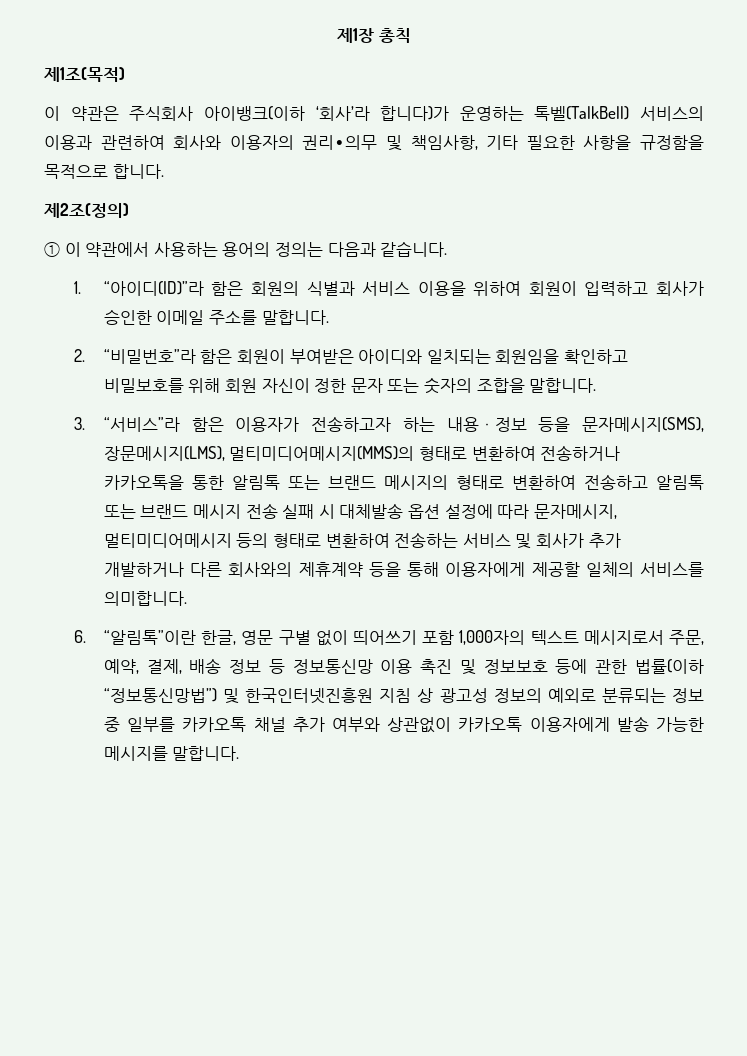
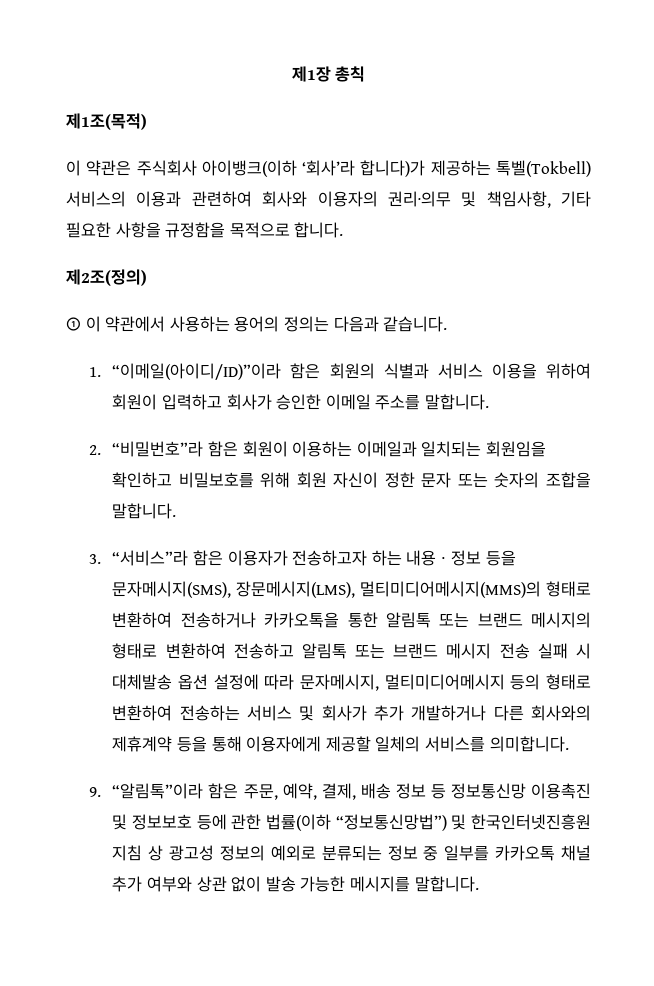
- 이 약관은 주식회사 아이뱅크(이하 ‘회사’라 합니다)가 운영하는 톡벨(TalkBell) 서비스의 이용과 관련하여 회사와 이용자의 권리∙의무 및 책임사항, 기타 필요한 사항을 규정함을 목적으로 합니다.
+ 이 약관은 주식회사 아이뱅크(이하 ‘회사’라 합니다)가 제공하는 톡벨(Tokbell) 서비스의 이용과 관련하여 회사와 이용자의 권리∙의무 및 책임사항, 기타 필요한 사항을 규정함을 목적으로 합니다.
- 1. “아이디(ID)”라 함은 회원의 식별과 서비스 이용을 위하여 회원이 입력하고 회사가 승인한 이메일 주소를 말합니다.
+ 1. “이메일(아이디/ID)”이라 함은 회원의 식별과 서비스 이용을 위하여 회원이 입력하고 회사가 승인한 이메일 주소를 말합니다.
- 2. “비밀번호”라 함은 회원이 부여받은 아이디와 일치되는 회원임을 확인하고 비밀보호를 위해 회원 자신이 정한 문자 또는 숫자의 조합을 말합니다.
+ 2. “비밀번호”라 함은 회원이 이용하는 이메일과 일치되는 회원임을 확인하고 비밀보호를 위해 회원 자신이 정한 문자 또는 숫자의 조합을 말합니다.
- 6. “알림톡”이란 한글, 영문 구별 없이 띄어쓰기 포함 1,000자의 텍스트 메시지로서 주문, 예약, 결제, 배송 정보 등 정보통신망 이용 촉진 및 정보보호 등에 관한 법률(이하 “정보통신망법”) 및 한국인터넷진흥원 지침 상 광고성 정보의 예외로 분류되는 정보 중 일부를 카카오톡 채널 추가 여부와 상관없이 카카오톡 이용자에게 발송 가능한 메시지를 말합니다.
+ 9. “알림톡”이라 함은 주문, 예약, 결제, 배송 정보 등 정보통신망 이용촉진 및 정보보호 등에 관한 법률(이하 “정보통신망법”) 및 한국인터넷진흥원 지침 상 광고성 정보의 예외로 분류되는 정보 중 일부를 카카오톡 채널 추가 여부와 상관 없이 발송 가능한 메시지를 말합니다.

